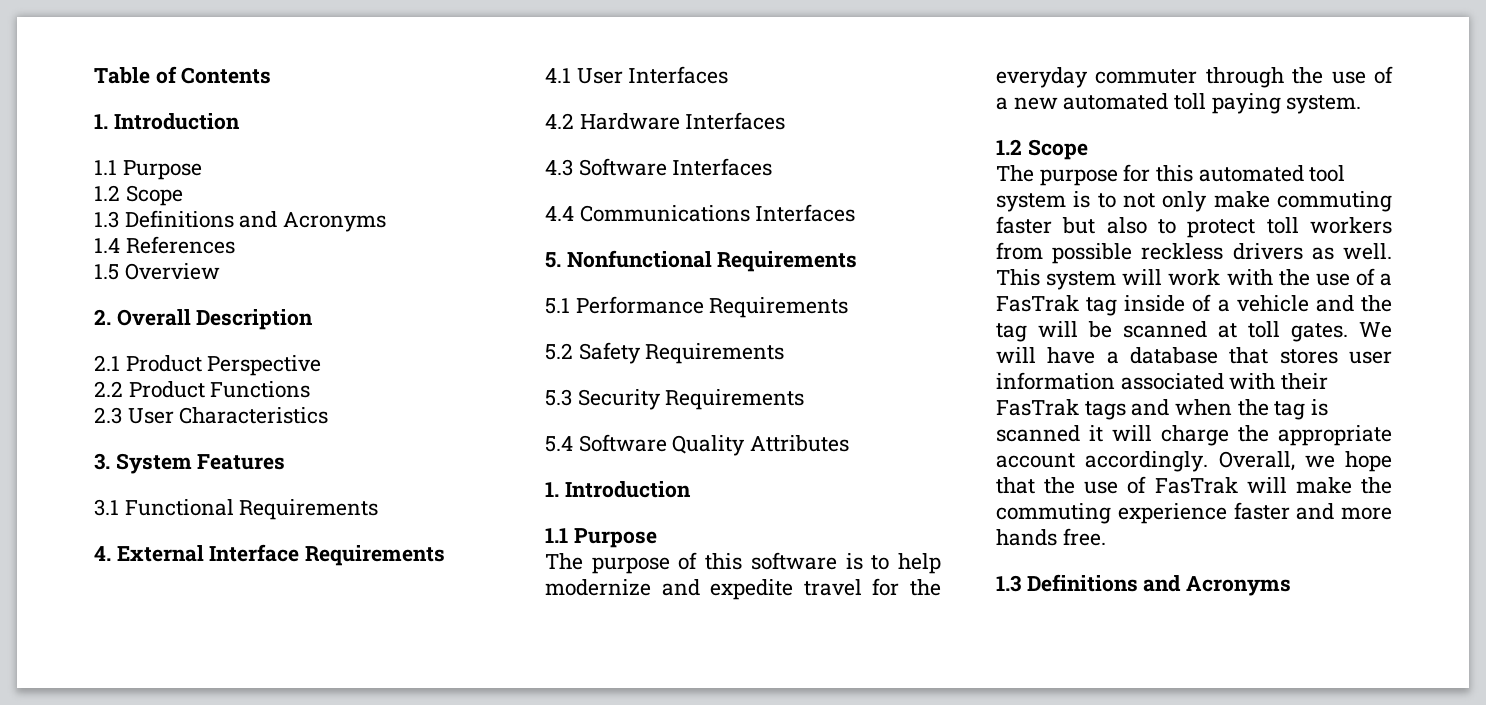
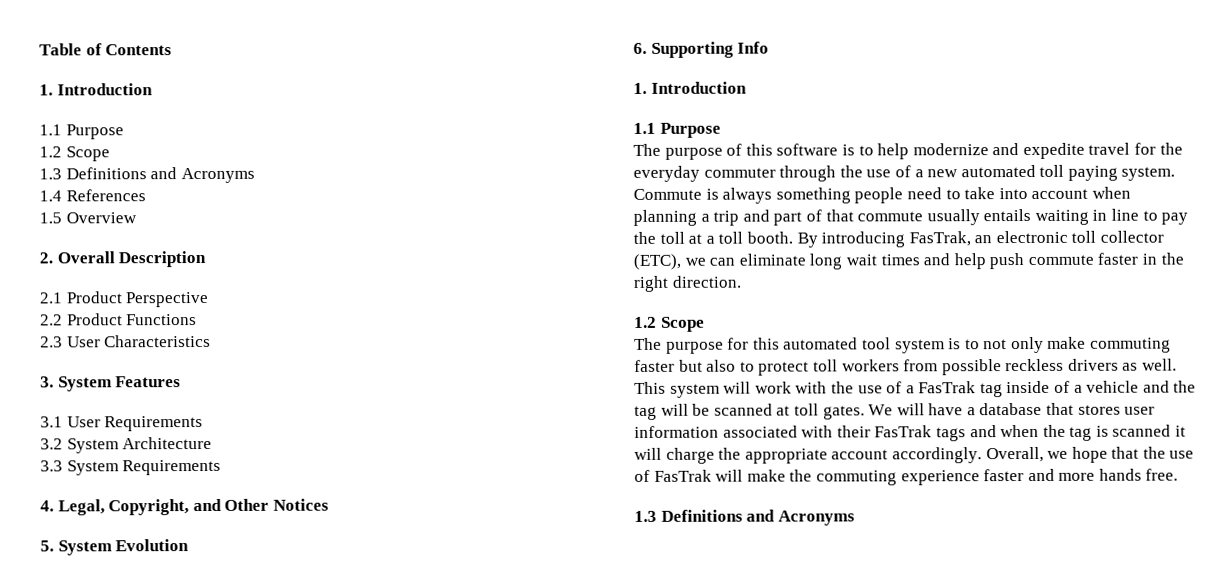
- 3.1 Functional Requirements
- 4. External Interface Requirements
- 4.1 User Interfaces
- 4.2 Hardware Interfaces
- 4.3 Software Interfaces
- 4.4 Communications Interfaces
- 5. Nonfunctional Requirements
- 5.1 Performance Requirements
- 5.2 Safety Requirements
- 5.3 Security Requirements
- 5.4 Software Quality Attributes
+ 3.1 User Requirements
+ 3.2 System Architecture
+ 3.3 System Requirements
+ 4. Legal, Copyright, and Other Notices
+ 5. System Evolution
+ 6. Supporting Info
+ Commute is always something people need to take into account when planning a trip and part of that commute usually entails waiting in line to pay the toll at a toll booth. By introducing FasTrak, an electronic toll collector (ETC), we can eliminate long wait times and help push commute faster in the right direction.

